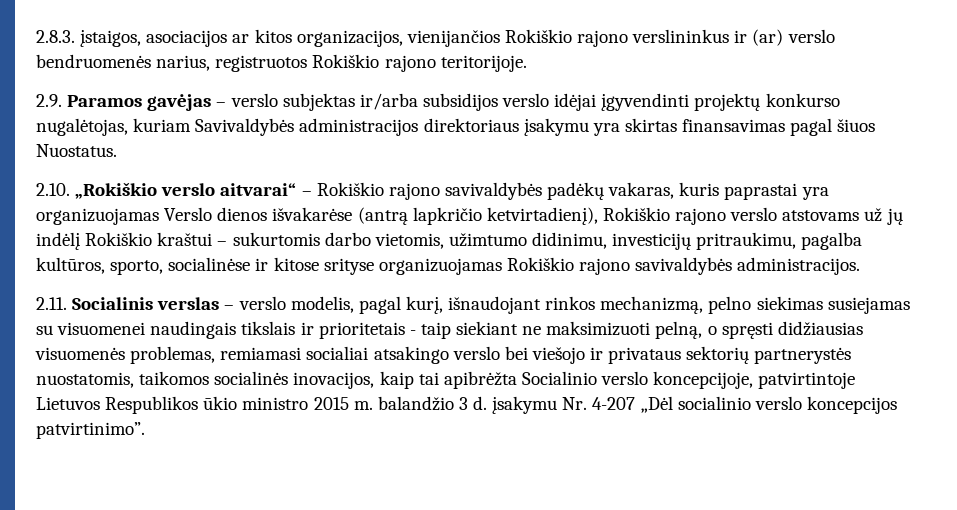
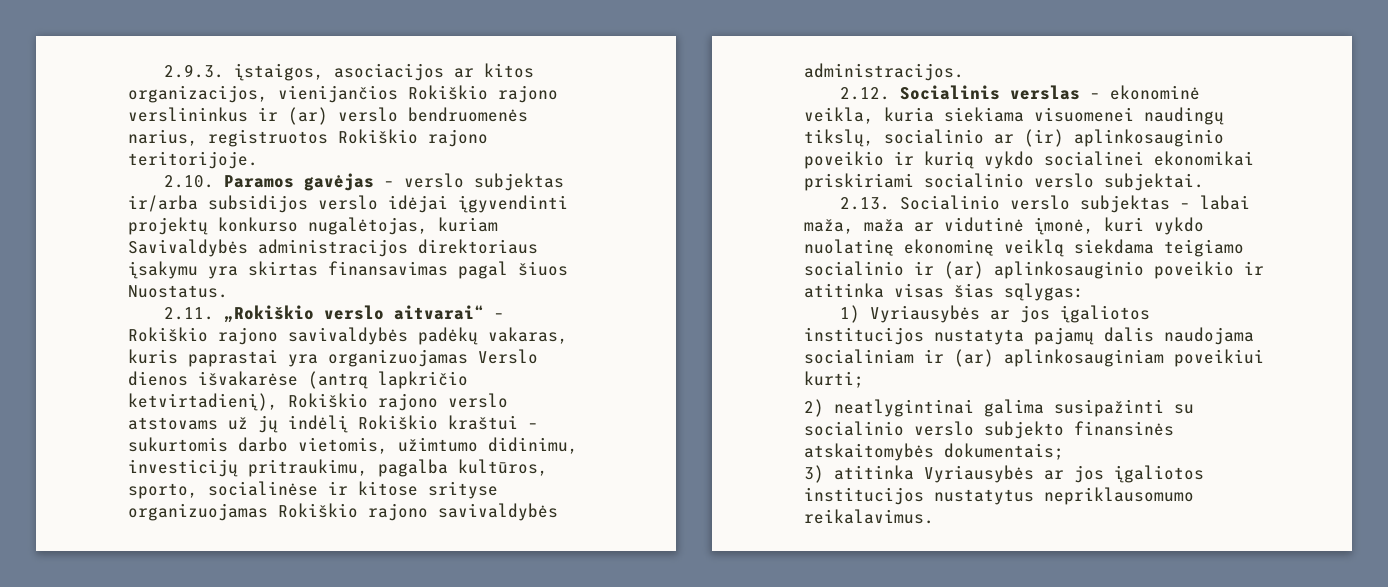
- 2.8.3. įstaigos, asociacijos ar kitos organizacijos, vienijančios Rokiškio rajono verslininkus ir (ar) verslo bendruomenės narius, registruotos Rokiškio rajono teritorijoje.
+ 2.9.3. įstaigos, asociacijos ar kitos organizacijos, vienijančios Rokiškio rajono verslininkus ir (ar) verslo bendruomenės narius, registruotos Rokiškio rajono teritorijoje.
- 2.9. Paramos gavėjas – verslo subjektas ir/arba subsidijos verslo idėjai įgyvendinti projektų konkurso nugalėtojas, kuriam Savivaldybės administracijos direktoriaus įsakymu yra skirtas finansavimas pagal šiuos Nuostatus.
+ 2.10. Paramos gavėjas – verslo subjektas ir/arba subsidijos verslo idėjai įgyvendinti projektų konkurso nugalėtojas, kuriam Savivaldybės administracijos direktoriaus įsakymu yra skirtas finansavimas pagal šiuos Nuostatus.
- 2.10. „Rokiškio verslo aitvarai“ – Rokiškio rajono savivaldybės padėkų vakaras, kuris paprastai yra organizuojamas Verslo dienos išvakarėse (antrą lapkričio ketvirtadienį), Rokiškio rajono verslo atstovams už jų indėlį Rokiškio kraštui – sukurtomis darbo vietomis, užimtumo didinimu, investicijų pritraukimu, pagalba kultūros, sporto, socialinėse ir kitose srityse organizuojamas Rokiškio rajono savivaldybės administracijos.
+ 2.11. „Rokiškio verslo aitvarai“ – Rokiškio rajono savivaldybės padėkų vakaras, kuris paprastai yra organizuojamas Verslo dienos išvakarėse (antrą lapkričio ketvirtadienį), Rokiškio rajono verslo atstovams už jų indėlį Rokiškio kraštui – sukurtomis darbo vietomis, užimtumo didinimu, investicijų pritraukimu, pagalba kultūros, sporto, socialinėse ir kitose srityse organizuojamas Rokiškio rajono savivaldybės administracijos.
- 2.11. Socialinis verslas – verslo modelis, pagal kurį, išnaudojant rinkos mechanizmą, pelno siekimas susiejamas su visuomenei naudingais tikslais ir prioritetais - taip siekiant ne maksimizuoti pelną, o spręsti didžiausias visuomenės problemas, remiamasi socialiai atsakingo verslo bei viešojo ir privataus sektorių partnerystės nuostatomis, taikomos socialinės inovacijos, kaip tai apibrėžta Socialinio verslo koncepcijoje, patvirtintoje Lietuvos Respublikos ūkio ministro 2015 m. balandžio 3 d. įsakymu Nr. 4-207 „Dėl socialinio verslo koncepcijos patvirtinimo”.
+ 2.12. Socialinis verslas – ekonominė veikla, kuria siekiama visuomenei naudingų tikslų, socialinio ar (ir) aplinkosauginio poveikio ir kurią vykdo socialinei ekonomikai priskiriami socialinio verslo subjektai.
+ 2.13. Socialinio verslo subjektas – labai maža, maža ar vidutinė įmonė, kuri vykdo nuolatinę ekonominę veiklą siekdama teigiamo socialinio ir (ar) aplinkosauginio poveikio ir atitinka visas šias sąlygas:
+ 1) Vyriausybės ar jos įgaliotos institucijos nustatyta pajamų dalis naudojama socialiniam ir (ar) aplinkosauginiam poveikiui kurti;
+ 2) neatlygintinai galima susipažinti su socialinio verslo subjekto finansinės atskaitomybės dokumentais;
+ 3) atitinka Vyriausybės ar jos įgaliotos institucijos nustatytus nepriklausomumo reikalavimus.

